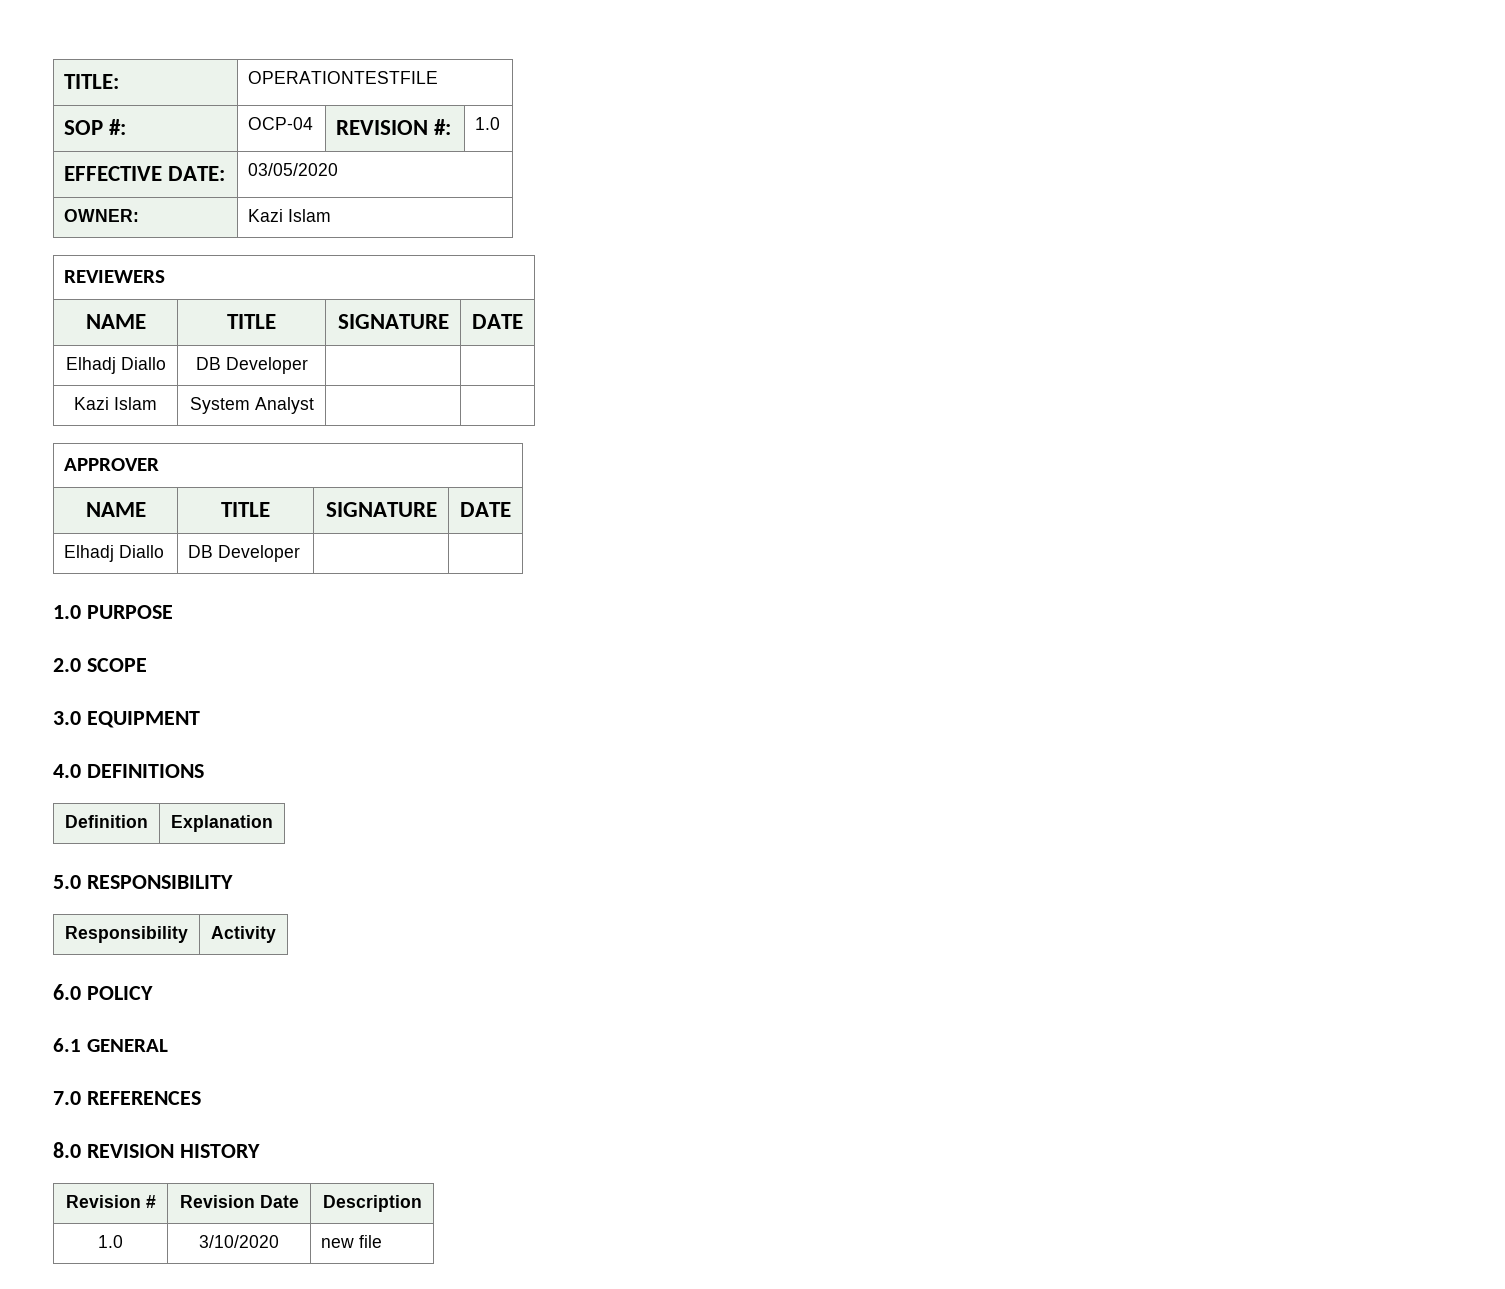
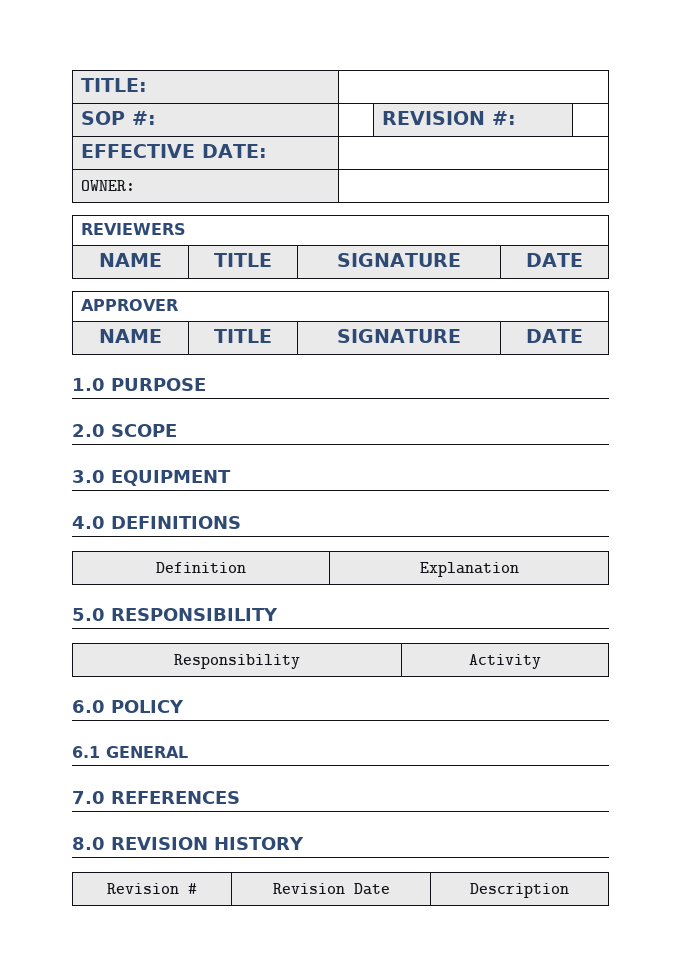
- TITLE: | OPERATIONTESTFILE
+ TITLE: |
- SOP #: | OCP-04 | REVISION #: | 1.0
+ SOP #: | | REVISION #: |
- EFFECTIVE DATE: | 03/05/2020
+ EFFECTIVE DATE: |
- OWNER: | Kazi Islam
+ OWNER: |
  REVIEWERS
  NAME | TITLE | SIGNATURE | DATE
- Elhadj Diallo | DB Developer | |
- Kazi Islam | System Analyst | |
  APPROVER
  NAME | TITLE | SIGNATURE | DATE
- Elhadj Diallo | DB Developer | |
- 1.0 | 3/10/2020 | new file

